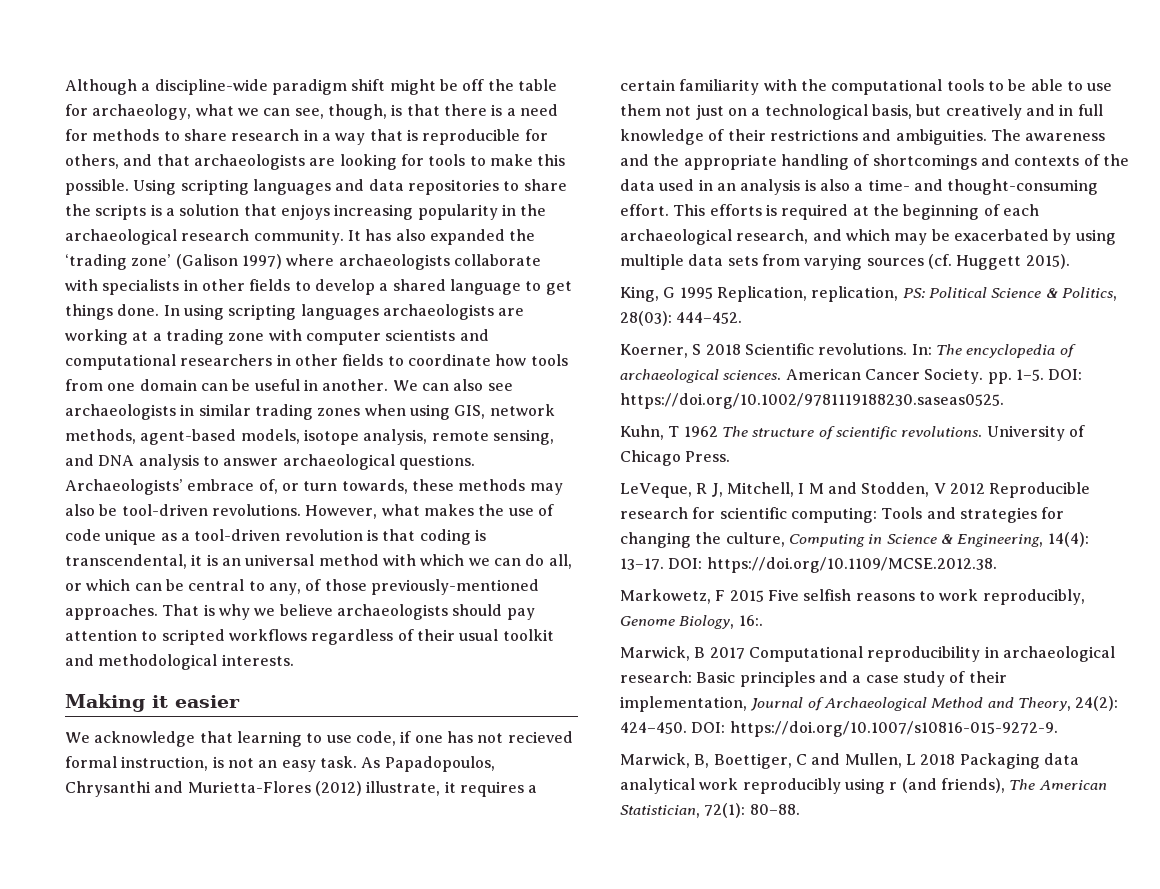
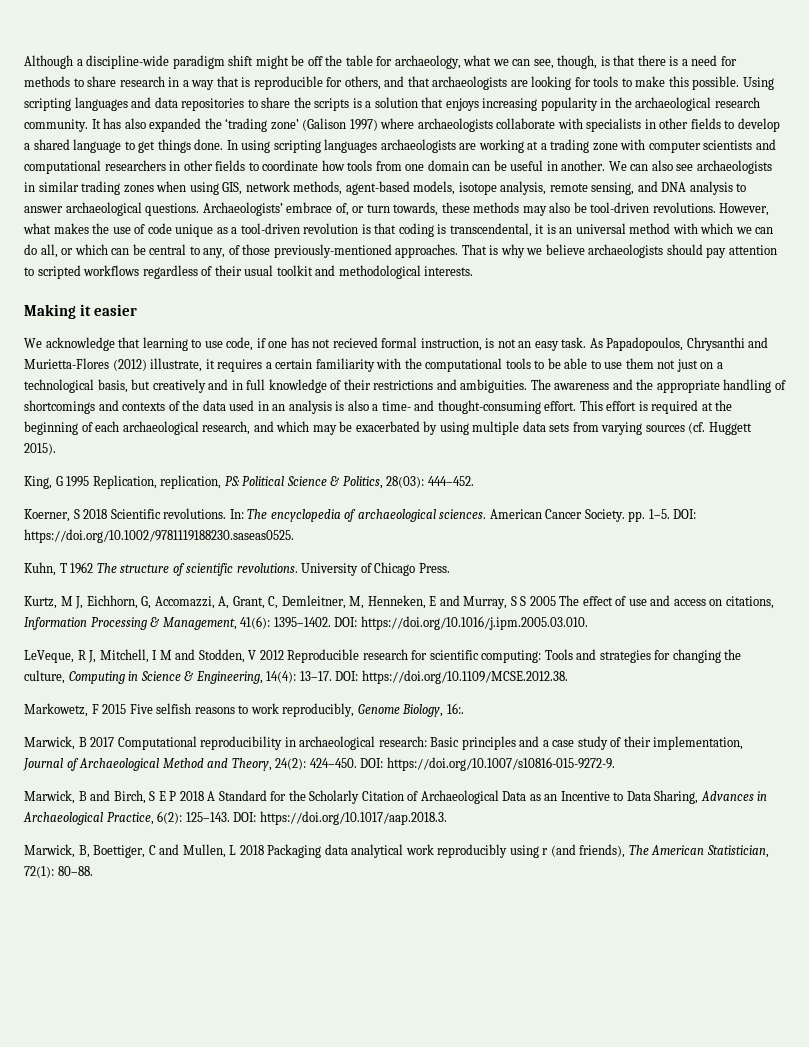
- This efforts is required at the beginning of each archaeological research, and which may be exacerbated by using multiple data sets from varying sources (cf. Huggett 2015).
+ This effort is required at the beginning of each archaeological research, and which may be exacerbated by using multiple data sets from varying sources (cf. Huggett 2015).
+ Kurtz, M J, Eichhorn, G, Accomazzi, A, Grant, C, Demleitner, M, Henneken, E and Murray, S S 2005 The effect of use and access on citations, Information Processing & Management, 41(6): 1395–1402. DOI: https://doi.org/10.1016/j.ipm.2005.03.010.
+ Marwick, B and Birch, S E P 2018 A Standard for the Scholarly Citation of Archaeological Data as an Incentive to Data Sharing, Advances in Archaeological Practice, 6(2): 125–143. DOI: https://doi.org/10.1017/aap.2018.3.

